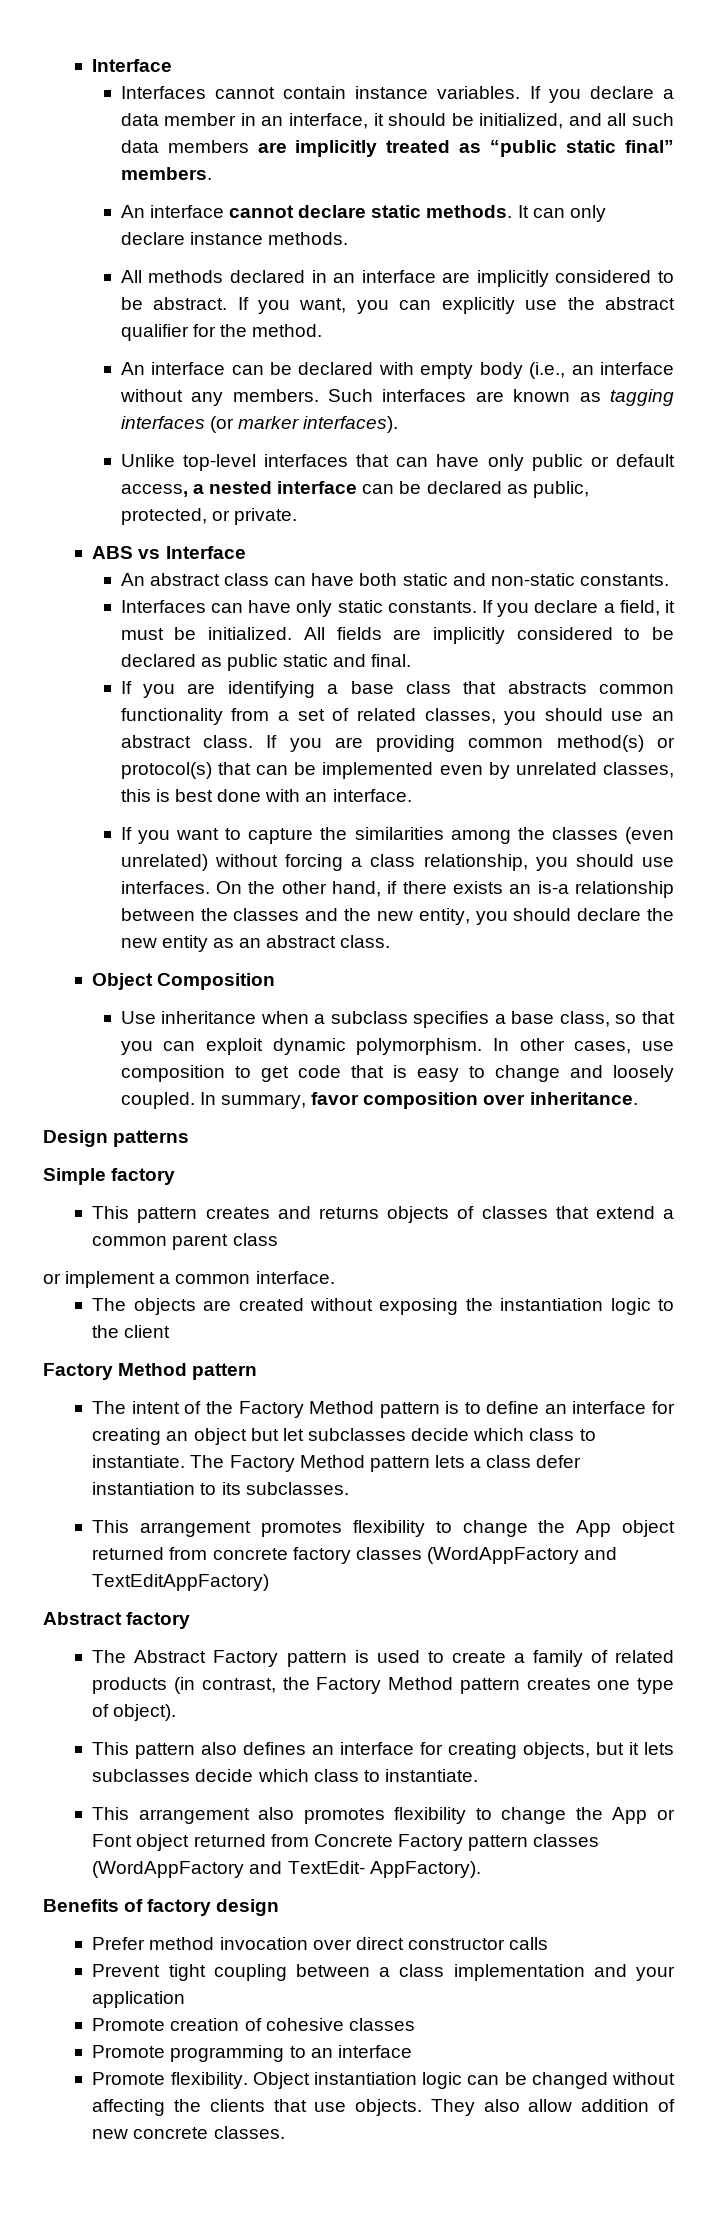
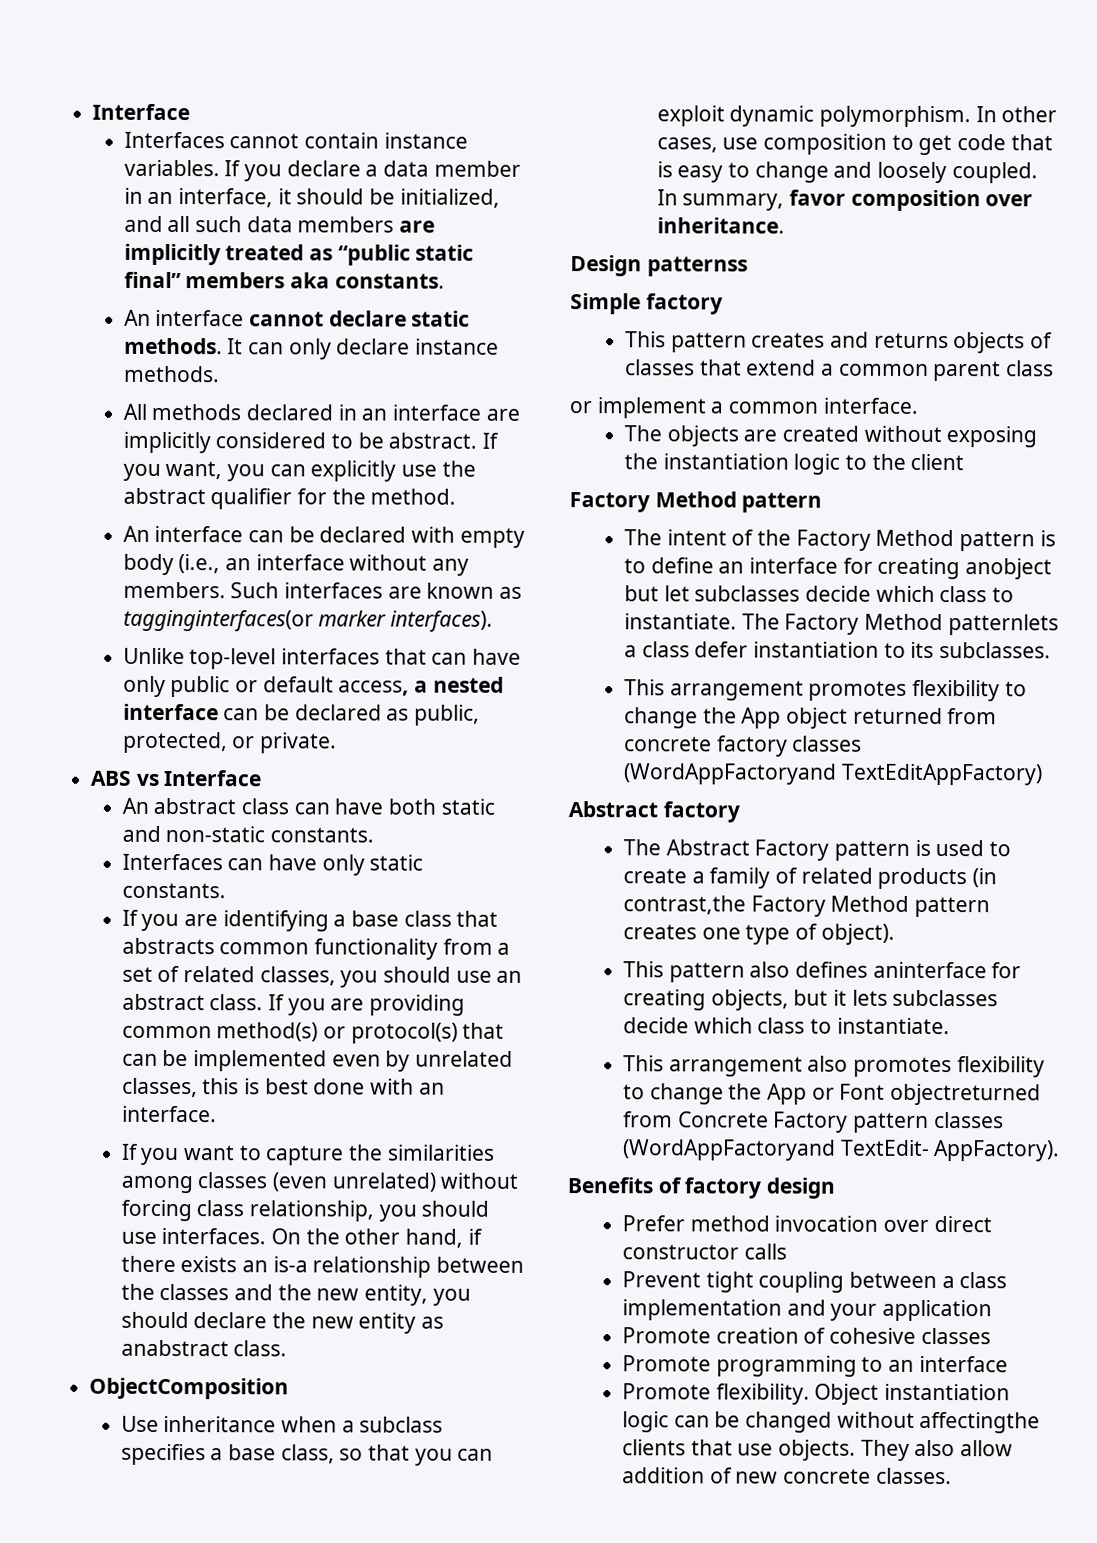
- If you declare a data member in an interface, it should be initialized, and all such data members are implicitly treated as “public static final” members.
+ If you declare a data member in an interface, it should be initialized, and all such data members are implicitly treated as “public static final” members aka constants.
- Such interfaces are known as tagging interfaces (or marker interfaces).
+ Such interfaces are known as tagginginterfaces(or marker interfaces).
- If you declare a field, it must be initialized. All fields are implicitly considered to be declared as public static and final.
- If you want to capture the similarities among the classes (even unrelated) without forcing a class relationship, you should use interfaces.
+ If you want to capture the similarities among classes (even unrelated) without forcing class relationship, you should use interfaces.
- On the other hand, if there exists an is-a relationship between the classes and the new entity, you should declare the new entity as an abstract class.
+ On the other hand, if there exists an is-a relationship between the classes and the new entity, you should declare the new entity as anabstract class.
- Object Composition
+ ObjectComposition
- Design patterns
+ Design patternss
- The intent of the Factory Method pattern is to define an interface for creating an object but let subclasses decide which class to instantiate.
+ The intent of the Factory Method pattern is to define an interface for creating anobject but let subclasses decide which class to instantiate.
- The Factory Method pattern lets a class defer instantiation to its subclasses.
+ The Factory Method patternlets a class defer instantiation to its subclasses.
- This arrangement promotes flexibility to change the App object returned from concrete factory classes (WordAppFactory and TextEditAppFactory)
+ This arrangement promotes flexibility to change the App object returned from concrete factory classes (WordAppFactoryand TextEditAppFactory)
- The Abstract Factory pattern is used to create a family of related products (in contrast, the Factory Method pattern creates one type of object).
+ The Abstract Factory pattern is used to create a family of related products (in contrast,the Factory Method pattern creates one type of object).
- This pattern also defines an interface for creating objects, but it lets subclasses decide which class to instantiate.
+ This pattern also defines aninterface for creating objects, but it lets subclasses decide which class to instantiate.
- This arrangement also promotes flexibility to change the App or Font object returned from Concrete Factory pattern classes (WordAppFactory and TextEdit- AppFactory).
+ This arrangement also promotes flexibility to change the App or Font objectreturned from Concrete Factory pattern classes (WordAppFactoryand TextEdit- AppFactory).
- Object instantiation logic can be changed without affecting the clients that use objects.
+ Object instantiation logic can be changed without affectingthe clients that use objects.

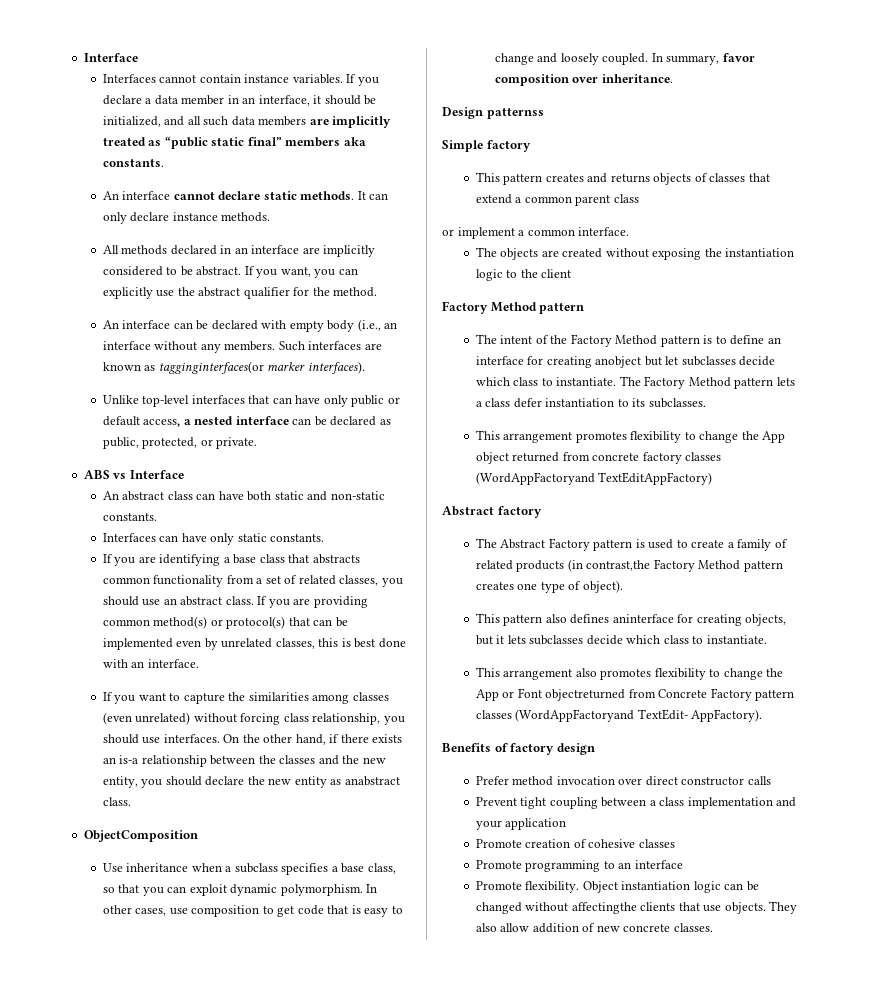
- The Factory Method patternlets a class defer instantiation to its subclasses.
+ The Factory Method pattern lets a class defer instantiation to its subclasses.

